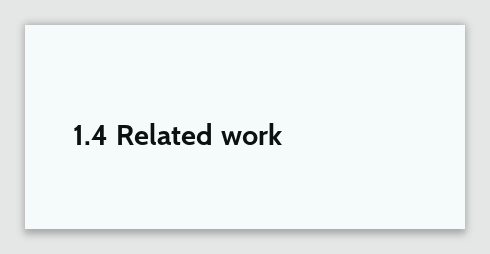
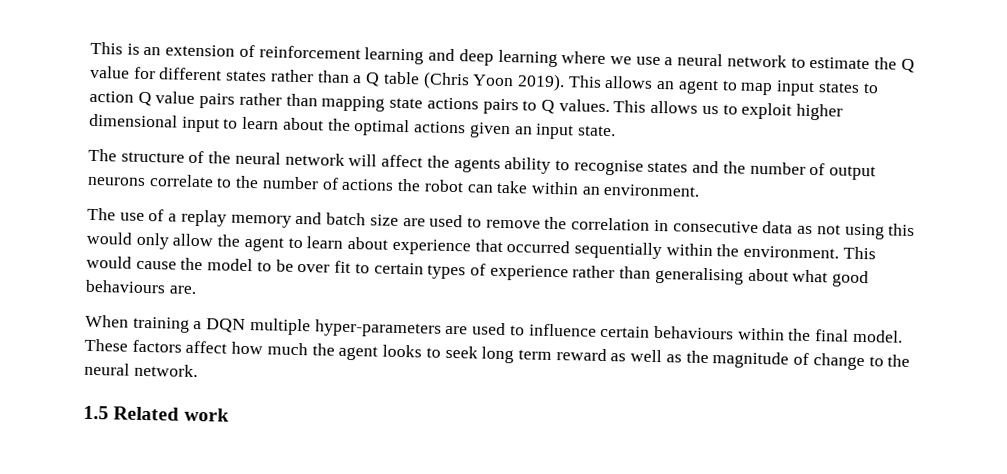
- 1.4 Related work
+ This is an extension of reinforcement learning and deep learning where we use a neural network to estimate the Q value for different states rather than a Q table (Chris Yoon 2019). This allows an agent to map input states to action Q value pairs rather than mapping state actions pairs to Q values. This allows us to exploit higher dimensional input to learn about the optimal actions given an input state.
+ The structure of the neural network will affect the agents ability to recognise states and the number of output neurons correlate to the number of actions the robot can take within an environment.
+ The use of a replay memory and batch size are used to remove the correlation in consecutive data as not using this would only allow the agent to learn about experience that occurred sequentially within the environment. This would cause the model to be over fit to certain types of experience rather than generalising about what good behaviours are.
+ When training a DQN multiple hyper-parameters are used to influence certain behaviours within the final model. These factors affect how much the agent looks to seek long term reward as well as the magnitude of change to the neural network.
+ 1.5 Related work

